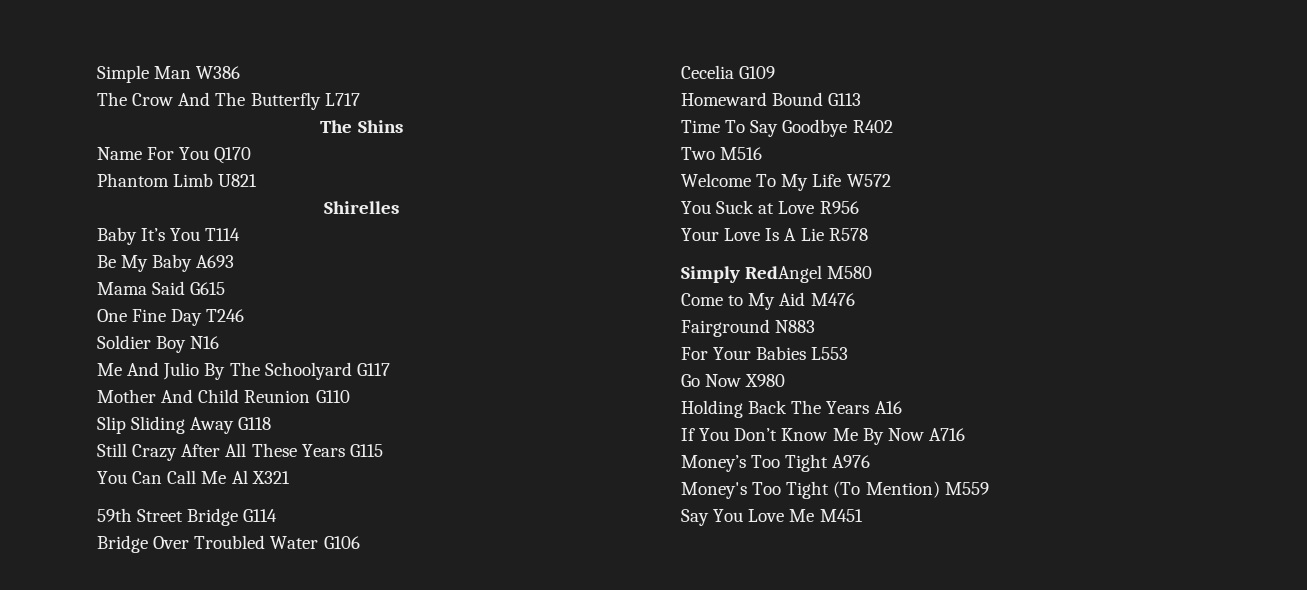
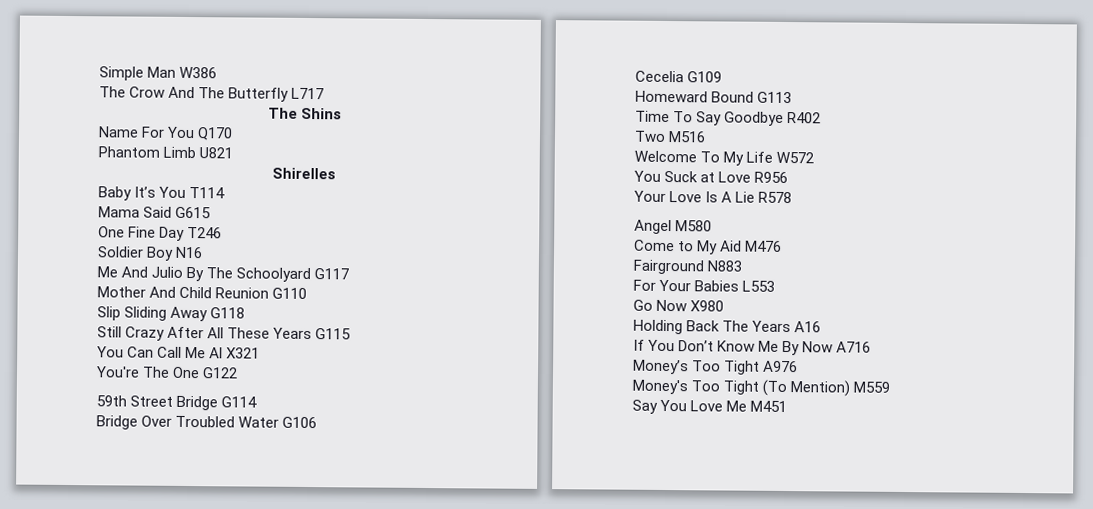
- Be My Baby A693
+ You're The One G122
- Simply RedAngel M580
+ Angel M580

